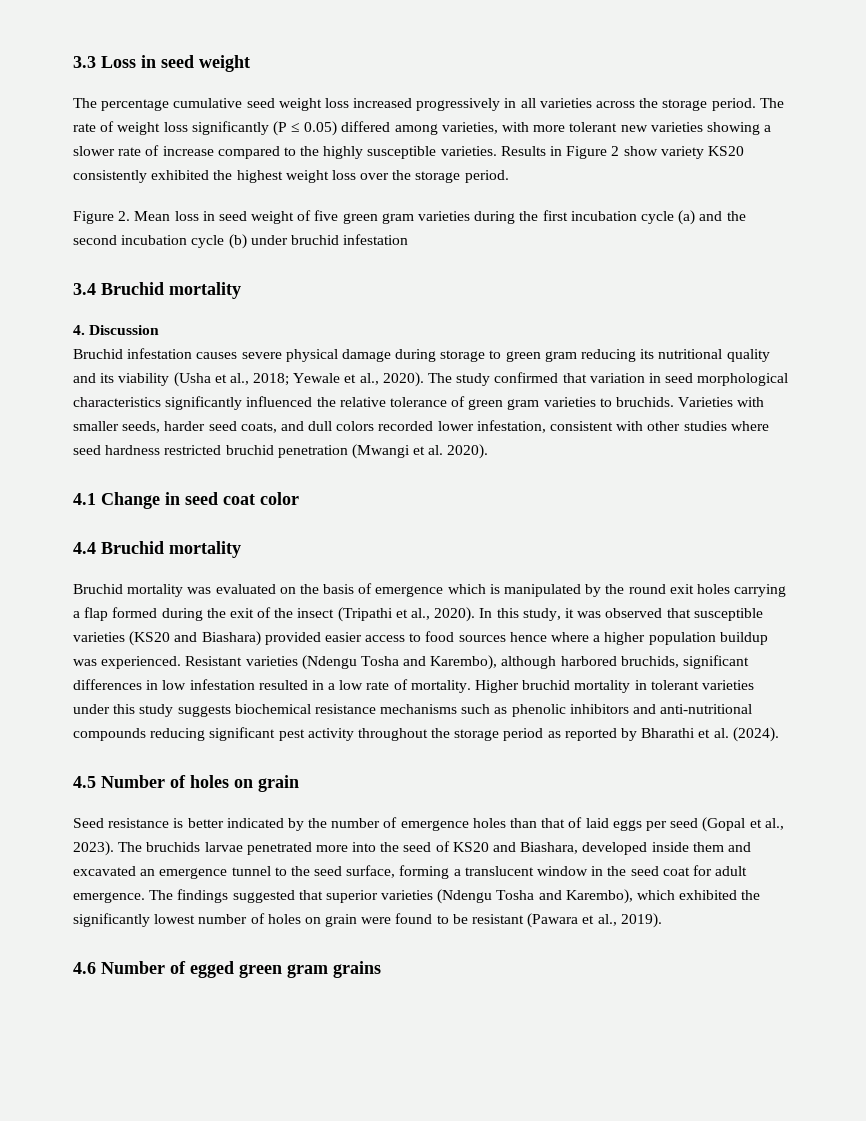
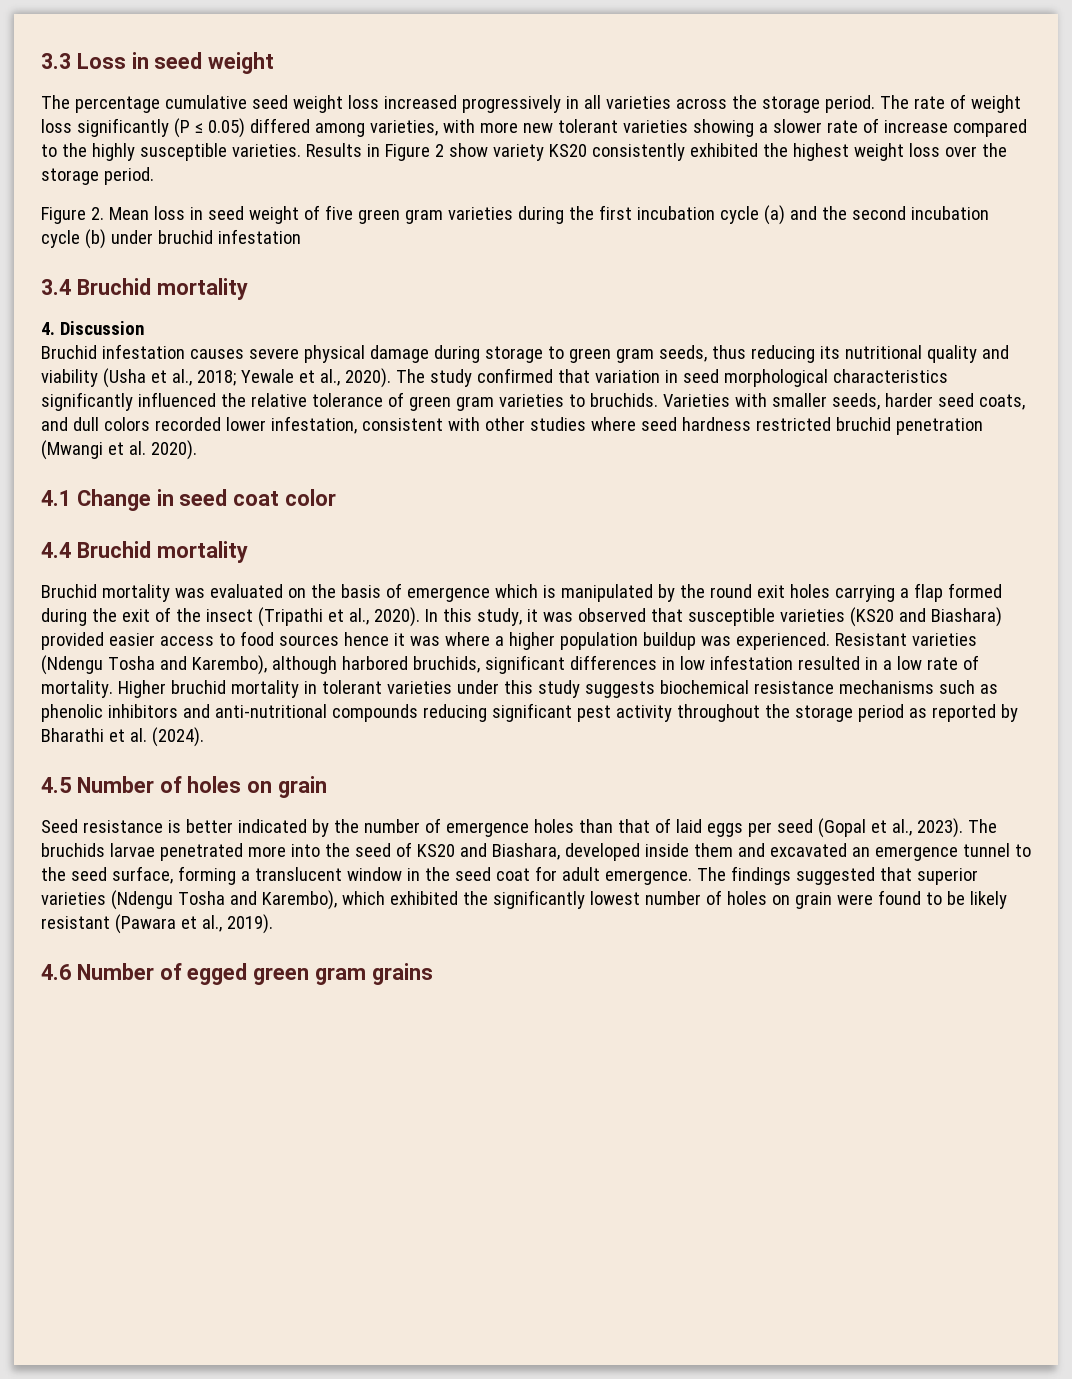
- The rate of weight loss significantly (P ≤ 0.05) differed among varieties, with more tolerant new varieties showing a slower rate of increase compared to the highly susceptible varieties.
+ The rate of weight loss significantly (P ≤ 0.05) differed among varieties, with more new tolerant varieties showing a slower rate of increase compared to the highly susceptible varieties.
- Bruchid infestation causes severe physical damage during storage to green gram reducing its nutritional quality and its viability (Usha et al., 2018; Yewale et al., 2020).
+ Bruchid infestation causes severe physical damage during storage to green gram seeds, thus reducing its nutritional quality and viability (Usha et al., 2018; Yewale et al., 2020).
- In this study, it was observed that susceptible varieties (KS20 and Biashara) provided easier access to food sources hence where a higher population buildup was experienced.
+ In this study, it was observed that susceptible varieties (KS20 and Biashara) provided easier access to food sources hence it was where a higher population buildup was experienced.
- The findings suggested that superior varieties (Ndengu Tosha and Karembo), which exhibited the significantly lowest number of holes on grain were found to be resistant (Pawara et al., 2019).
+ The findings suggested that superior varieties (Ndengu Tosha and Karembo), which exhibited the significantly lowest number of holes on grain were found to be likely resistant (Pawara et al., 2019).

